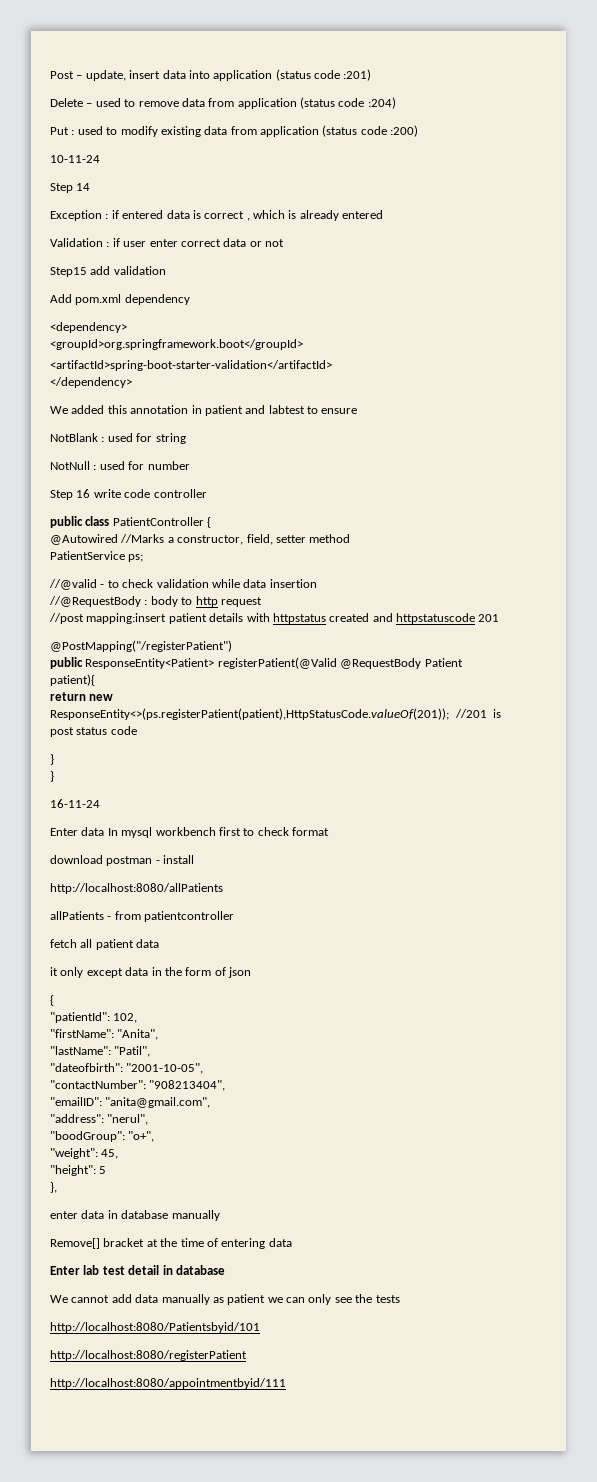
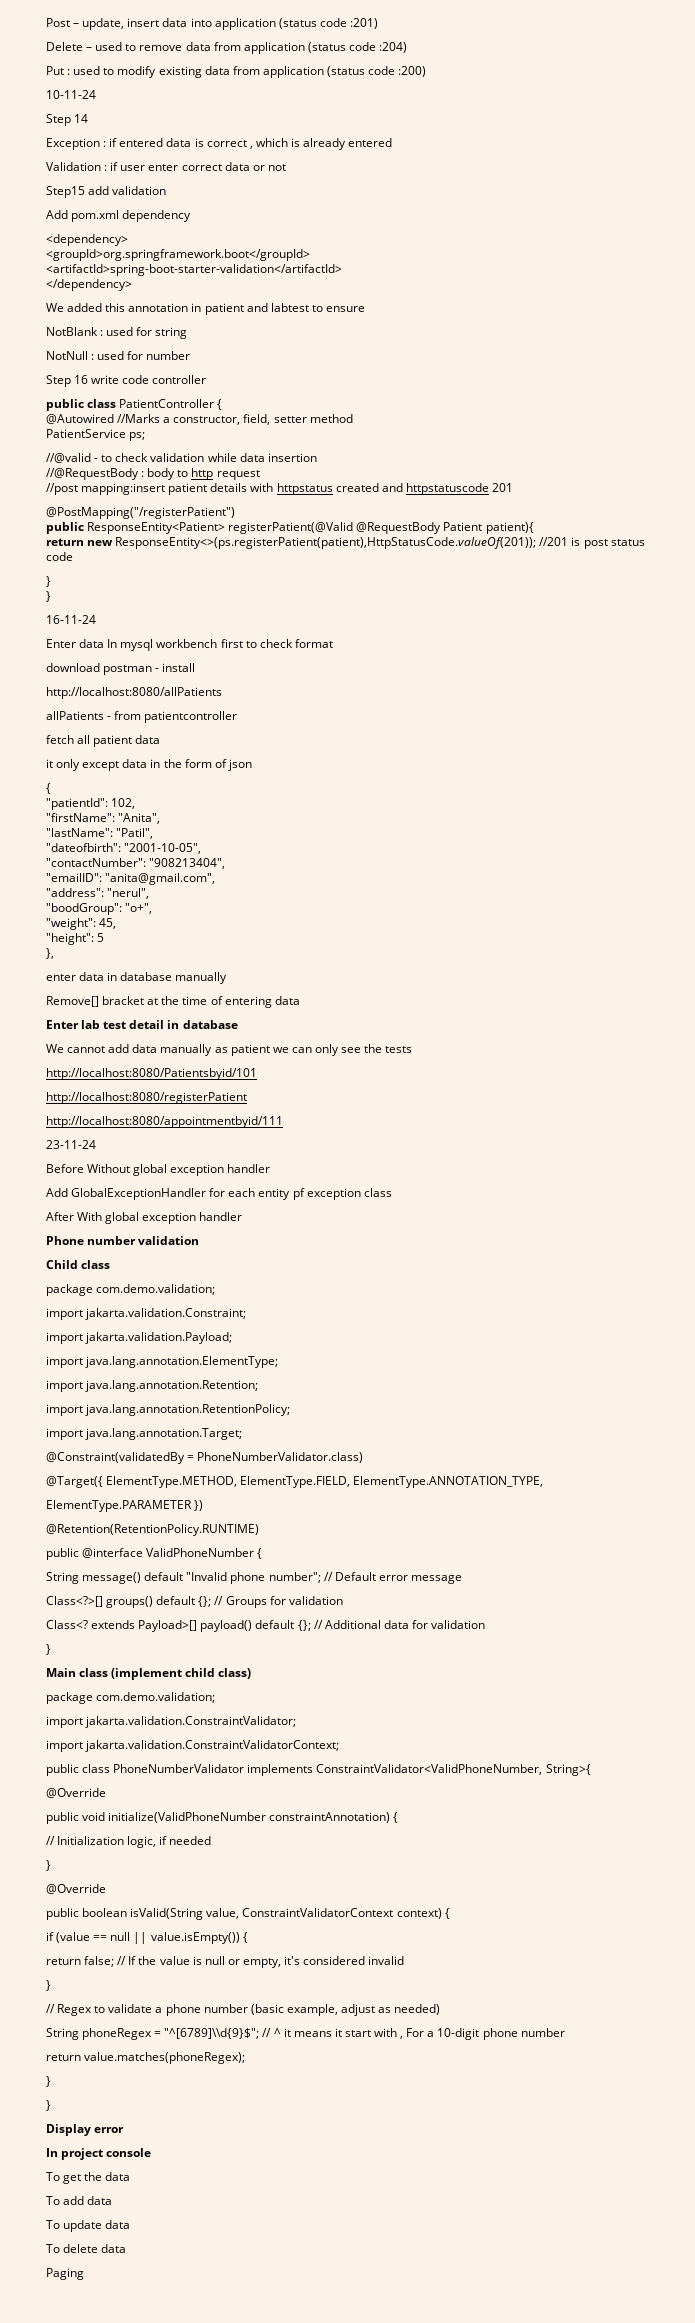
+ 23-11-24
+ Before Without global exception handler
+ Add GlobalExceptionHandler for each entity pf exception class
+ After With global exception handler
+ Phone number validation
+ Child class
+ package com.demo.validation;
+ import jakarta.validation.Constraint;
+ import jakarta.validation.Payload;
+ import java.lang.annotation.ElementType;
+ import java.lang.annotation.Retention;
+ import java.lang.annotation.RetentionPolicy;
+ import java.lang.annotation.Target;
+ @Constraint(validatedBy = PhoneNumberValidator.class)
+ @Target({ ElementType.METHOD, ElementType.FIELD, ElementType.ANNOTATION_TYPE,
+ ElementType.PARAMETER })
+ @Retention(RetentionPolicy.RUNTIME)
+ public @interface ValidPhoneNumber {
+ String message() default "Invalid phone number"; // Default error message
+ Class<?>[] groups() default {}; // Groups for validation
+ Class<? extends Payload>[] payload() default {}; // Additional data for validation
+ }
+ Main class (implement child class)
+ package com.demo.validation;
+ import jakarta.validation.ConstraintValidator;
+ import jakarta.validation.ConstraintValidatorContext;
+ public class PhoneNumberValidator implements ConstraintValidator<ValidPhoneNumber, String>{
+ @Override
+ public void initialize(ValidPhoneNumber constraintAnnotation) {
+ // Initialization logic, if needed
+ }
+ @Override
+ public boolean isValid(String value, ConstraintValidatorContext context) {
+ if (value == null || value.isEmpty()) {
+ return false; // If the value is null or empty, it's considered invalid
+ }
+ // Regex to validate a phone number (basic example, adjust as needed)
+ String phoneRegex = "^[6789]\\d{9}$"; // ^ it means it start with , For a 10-digit phone number
+ return value.matches(phoneRegex);
+ }
+ }
+ Display error
+ In project console
+ To get the data
+ To add data
+ To update data
+ To delete data
+ Paging

